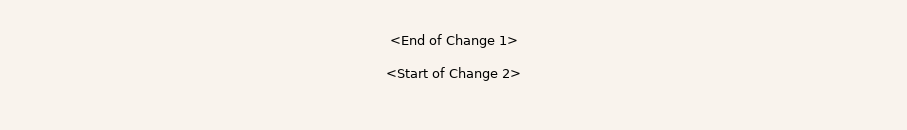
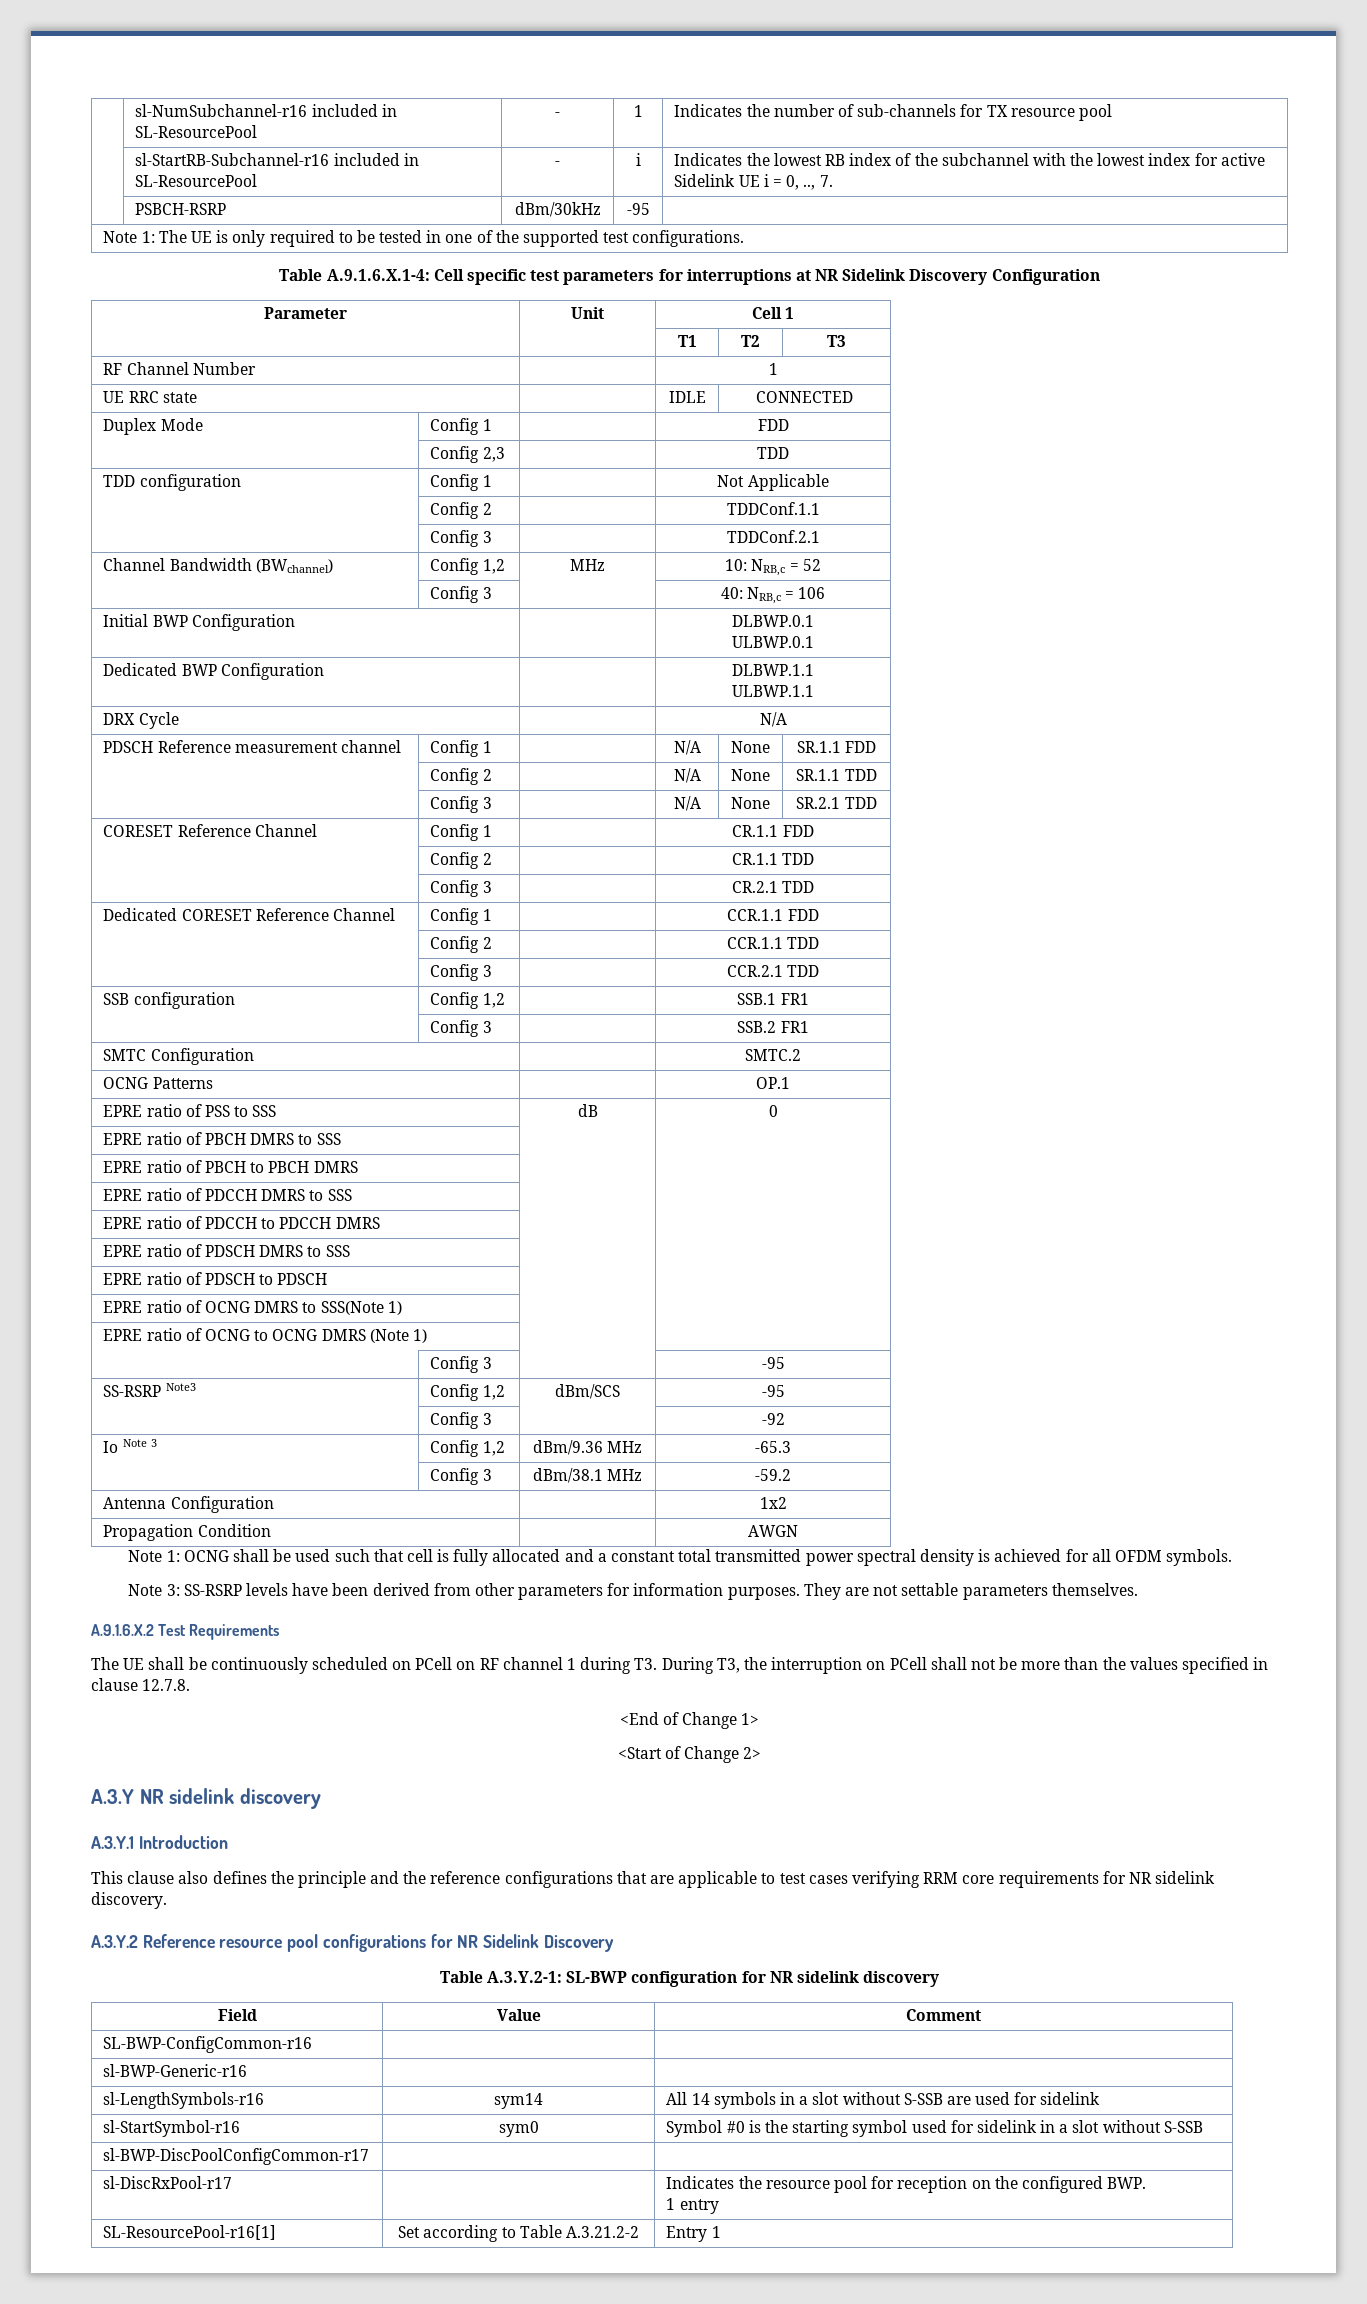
+ | sl-NumSubchannel-r16 included in SL-ResourcePool | - | 1 | Indicates the number of sub-channels for TX resource pool
+ | sl-StartRB-Subchannel-r16 included in SL-ResourcePool | - | i | Indicates the lowest RB index of the subchannel with the lowest index for active Sidelink UE i = 0, .., 7.
+ | PSBCH-RSRP | dBm/30kHz | -95 |
+ Note 1: The UE is only required to be tested in one of the supported test configurations.
+ Table A.9.1.6.X.1-4: Cell specific test parameters for interruptions at NR Sidelink Discovery Configuration
+ Parameter | Unit | Cell 1
+ | | T1 | T2 | T3
+ RF Channel Number | | 1
+ UE RRC state | | IDLE | CONNECTED
+ Duplex Mode | Config 1 | | FDD
+ | Config 2,3 | | TDD
+ TDD configuration | Config 1 | | Not Applicable
+ | Config 2 | | TDDConf.1.1
+ | Config 3 | | TDDConf.2.1
+ Channel Bandwidth (BWchannel) | Config 1,2 | MHz | 10: NRB,c = 52
+ | Config 3 | | 40: NRB,c = 106
+ Initial BWP Configuration | | DLBWP.0.1
+ ULBWP.0.1
+ Dedicated BWP Configuration | | DLBWP.1.1
+ ULBWP.1.1
+ DRX Cycle | | N/A
+ PDSCH Reference measurement channel | Config 1 | | N/A | None | SR.1.1 FDD
+ | Config 2 | | N/A | None | SR.1.1 TDD
+ | Config 3 | | N/A | None | SR.2.1 TDD
+ CORESET Reference Channel | Config 1 | | CR.1.1 FDD
+ | Config 2 | | CR.1.1 TDD
+ | Config 3 | | CR.2.1 TDD
+ Dedicated CORESET Reference Channel | Config 1 | | CCR.1.1 FDD
+ | Config 2 | | CCR.1.1 TDD
+ | Config 3 | | CCR.2.1 TDD
+ SSB configuration | Config 1,2 | | SSB.1 FR1
+ | Config 3 | | SSB.2 FR1
+ SMTC Configuration | | SMTC.2
+ OCNG Patterns | | OP.1
+ EPRE ratio of PSS to SSS | dB | 0
+ EPRE ratio of PBCH DMRS to SSS | |
+ EPRE ratio of PBCH to PBCH DMRS | |
+ EPRE ratio of PDCCH DMRS to SSS | |
+ EPRE ratio of PDCCH to PDCCH DMRS | |
+ EPRE ratio of PDSCH DMRS to SSS | |
+ EPRE ratio of PDSCH to PDSCH | |
+ EPRE ratio of OCNG DMRS to SSS(Note 1) | |
+ EPRE ratio of OCNG to OCNG DMRS (Note 1) | |
+ | Config 3 | | -95
+ SS-RSRP Note3 | Config 1,2 | dBm/SCS | -95
+ | Config 3 | | -92
+ Io Note 3 | Config 1,2 | dBm/9.36 MHz | -65.3
+ | Config 3 | dBm/38.1 MHz | -59.2
+ Antenna Configuration | | 1x2
+ Propagation Condition | | AWGN
+ Note 1: OCNG shall be used such that cell is fully allocated and a constant total transmitted power spectral density is achieved for all OFDM symbols.
+ Note 3: SS-RSRP levels have been derived from other parameters for information purposes. They are not settable parameters themselves.
+ A.9.1.6.X.2 Test Requirements
+ The UE shall be continuously scheduled on PCell on RF channel 1 during T3. During T3, the interruption on PCell shall not be more than the values specified in clause 12.7.8.
+ A.3.Y NR sidelink discovery
+ A.3.Y.1 Introduction
+ This clause also defines the principle and the reference configurations that are applicable to test cases verifying RRM core requirements for NR sidelink discovery.
+ A.3.Y.2 Reference resource pool configurations for NR Sidelink Discovery
+ Table A.3.Y.2-1: SL-BWP configuration for NR sidelink discovery
+ Field | Value | Comment
+ SL-BWP-ConfigCommon-r16 | |
+ sl-BWP-Generic-r16 | |
+ sl-LengthSymbols-r16 | sym14 | All 14 symbols in a slot without S-SSB are used for sidelink
+ sl-StartSymbol-r16 | sym0 | Symbol #0 is the starting symbol used for sidelink in a slot without S-SSB
+ sl-BWP-DiscPoolConfigCommon-r17 | |
+ sl-DiscRxPool-r17 | | Indicates the resource pool for reception on the configured BWP.
+ 1 entry
+ SL-ResourcePool-r16[1] | Set according to Table A.3.21.2-2 | Entry 1

